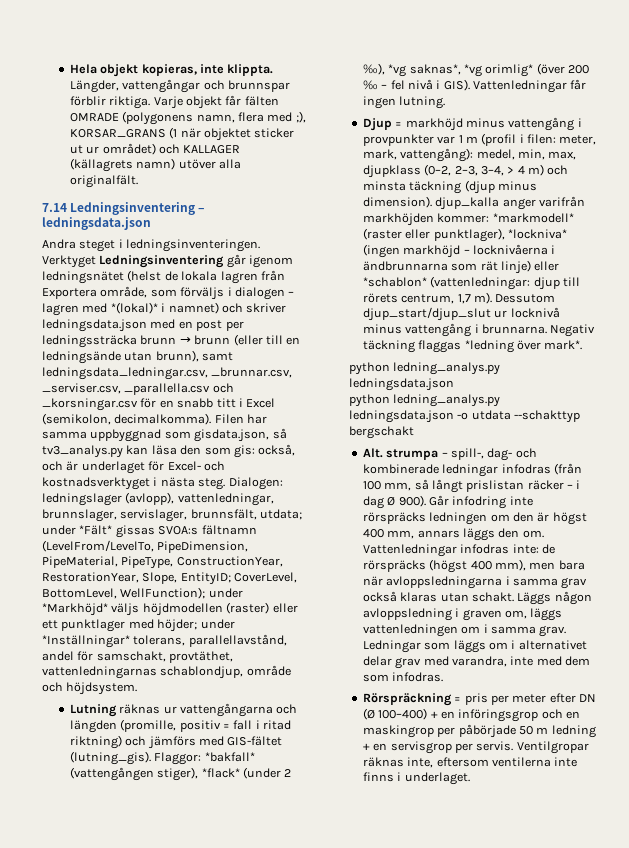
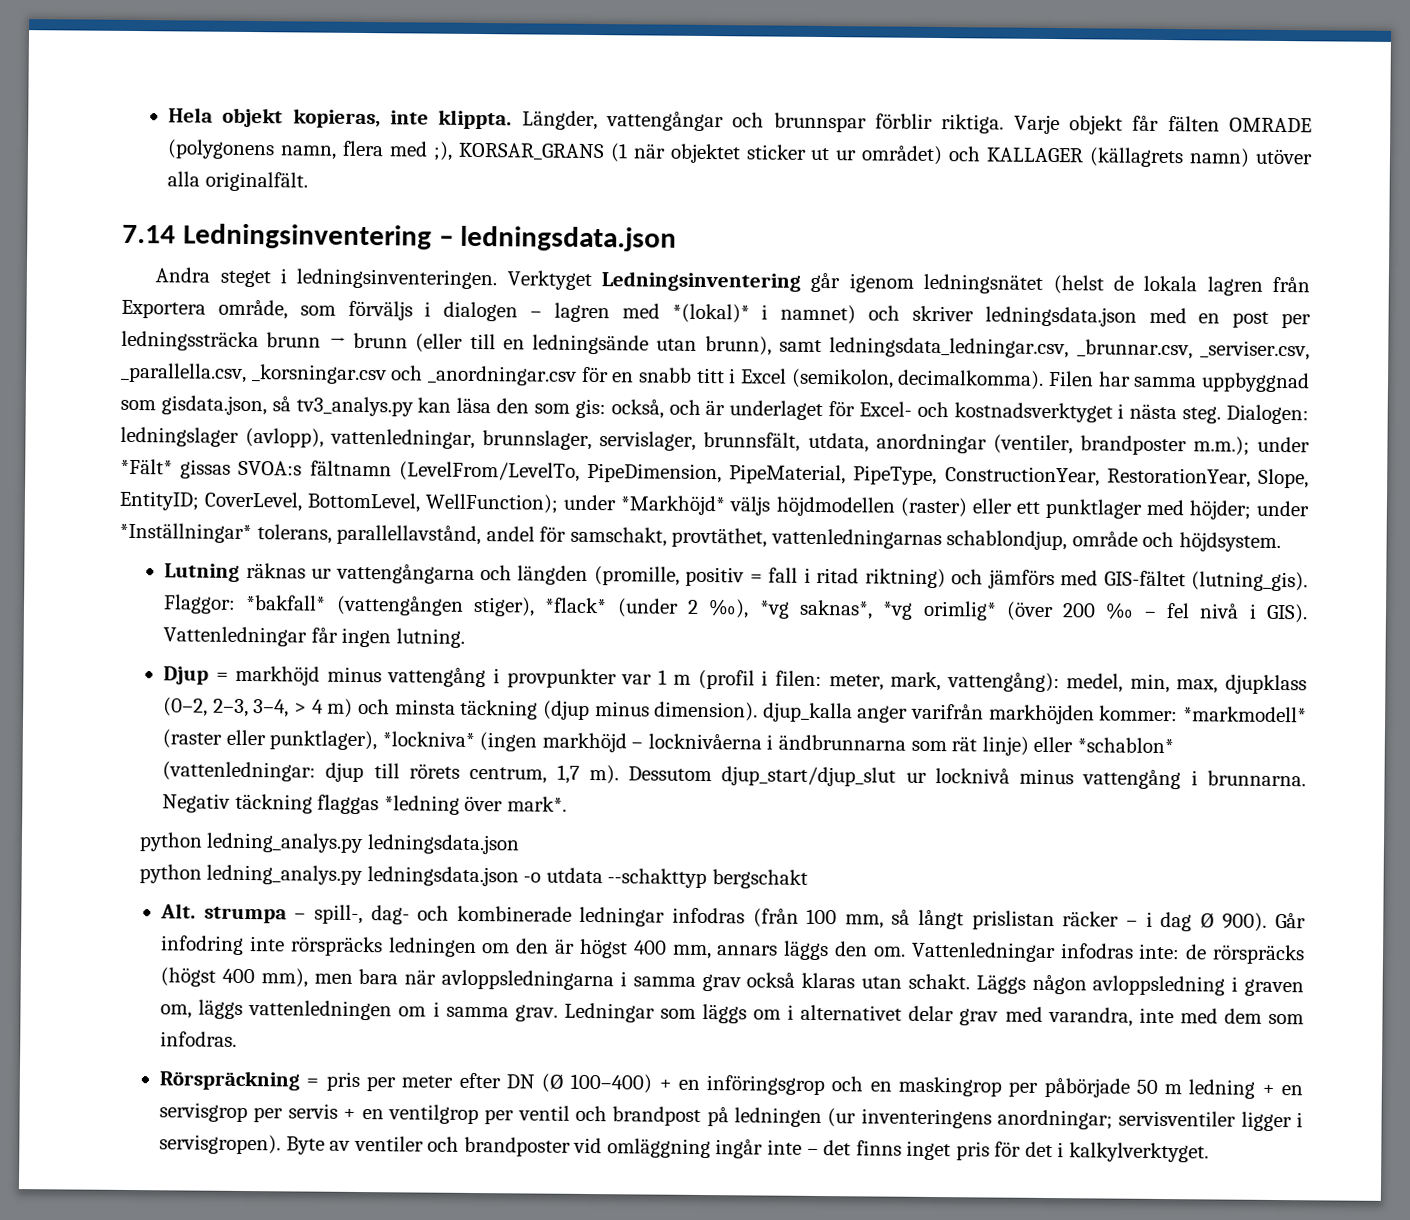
- Verktyget Ledningsinventering går igenom ledningsnätet (helst de lokala lagren från Exportera område, som förväljs i dialogen – lagren med *(lokal)* i namnet) och skriver ledningsdata.json med en post per ledningssträcka brunn → brunn (eller till en ledningsände utan brunn), samt ledningsdata_ledningar.csv, _brunnar.csv, _serviser.csv, _parallella.csv och _korsningar.csv för en snabb titt i Excel (semikolon, decimalkomma).
+ Verktyget Ledningsinventering går igenom ledningsnätet (helst de lokala lagren från Exportera område, som förväljs i dialogen – lagren med *(lokal)* i namnet) och skriver ledningsdata.json med en post per ledningssträcka brunn → brunn (eller till en ledningsände utan brunn), samt ledningsdata_ledningar.csv, _brunnar.csv, _serviser.csv, _parallella.csv, _korsningar.csv och _anordningar.csv för en snabb titt i Excel (semikolon, decimalkomma).
- Dialogen: ledningslager (avlopp), vattenledningar, brunnslager, servislager, brunnsfält, utdata; under *Fält* gissas SVOA:s fältnamn (LevelFrom/LevelTo, PipeDimension, PipeMaterial, PipeType, ConstructionYear, RestorationYear, Slope, EntityID; CoverLevel, BottomLevel, WellFunction); under *Markhöjd* väljs höjdmodellen (raster) eller ett punktlager med höjder; under *Inställningar* tolerans, parallellavstånd, andel för samschakt, provtäthet, vattenledningarnas schablondjup, område och höjdsystem.
+ Dialogen: ledningslager (avlopp), vattenledningar, brunnslager, servislager, brunnsfält, utdata, anordningar (ventiler, brandposter m.m.); under *Fält* gissas SVOA:s fältnamn (LevelFrom/LevelTo, PipeDimension, PipeMaterial, PipeType, ConstructionYear, RestorationYear, Slope, EntityID; CoverLevel, BottomLevel, WellFunction); under *Markhöjd* väljs höjdmodellen (raster) eller ett punktlager med höjder; under *Inställningar* tolerans, parallellavstånd, andel för samschakt, provtäthet, vattenledningarnas schablondjup, område och höjdsystem.
- Rörspräckning = pris per meter efter DN (Ø 100–400) + en införingsgrop och en maskingrop per påbörjade 50 m ledning + en servisgrop per servis. Ventilgropar räknas inte, eftersom ventilerna inte finns i underlaget.
+ Rörspräckning = pris per meter efter DN (Ø 100–400) + en införingsgrop och en maskingrop per påbörjade 50 m ledning + en servisgrop per servis + en ventilgrop per ventil och brandpost på ledningen (ur inventeringens anordningar; servisventiler ligger i servisgropen). Byte av ventiler och brandposter vid omläggning ingår inte – det finns inget pris för det i kalkylverktyget.

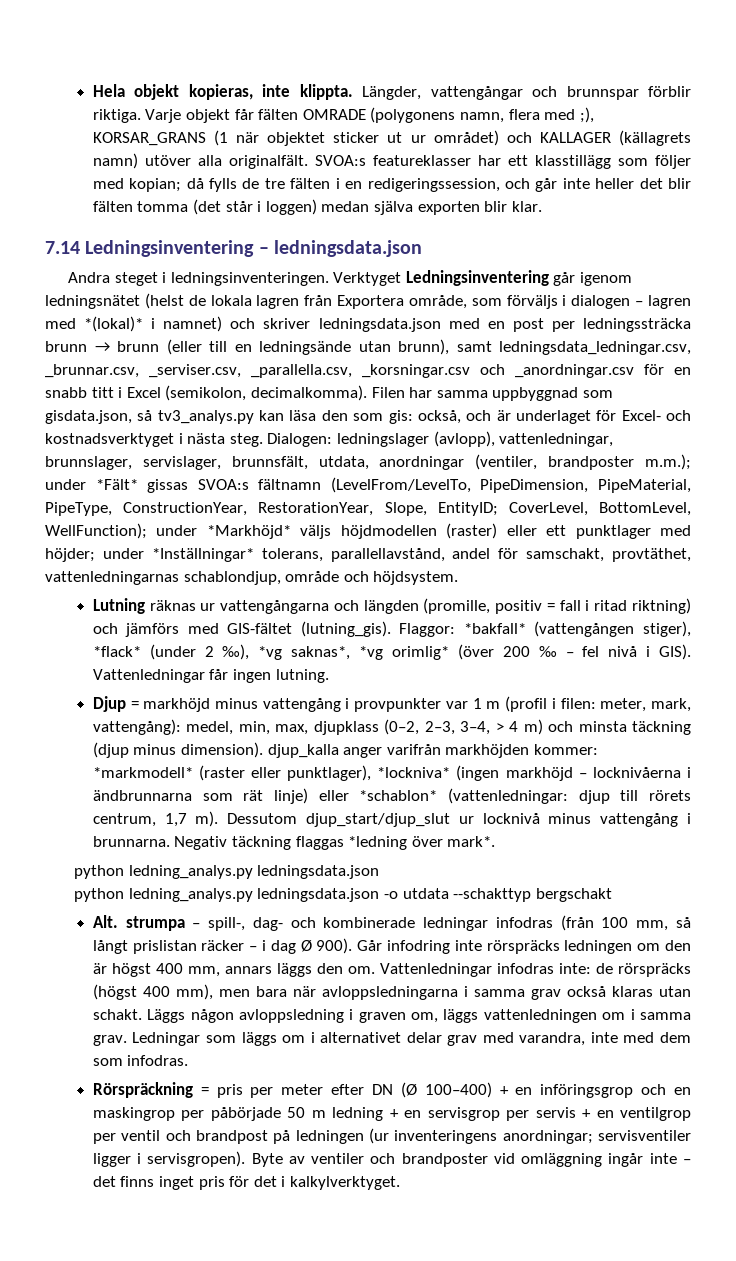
+ SVOA:s featureklasser har ett klasstillägg som följer med kopian; då fylls de tre fälten i en redigeringssession, och går inte heller det blir fälten tomma (det står i loggen) medan själva exporten blir klar.

